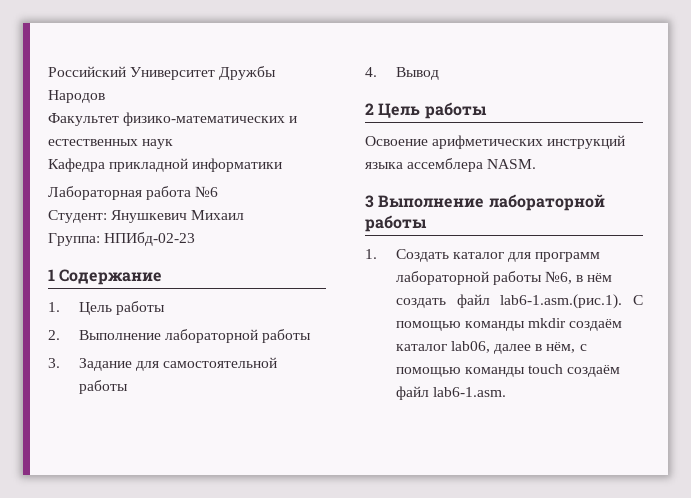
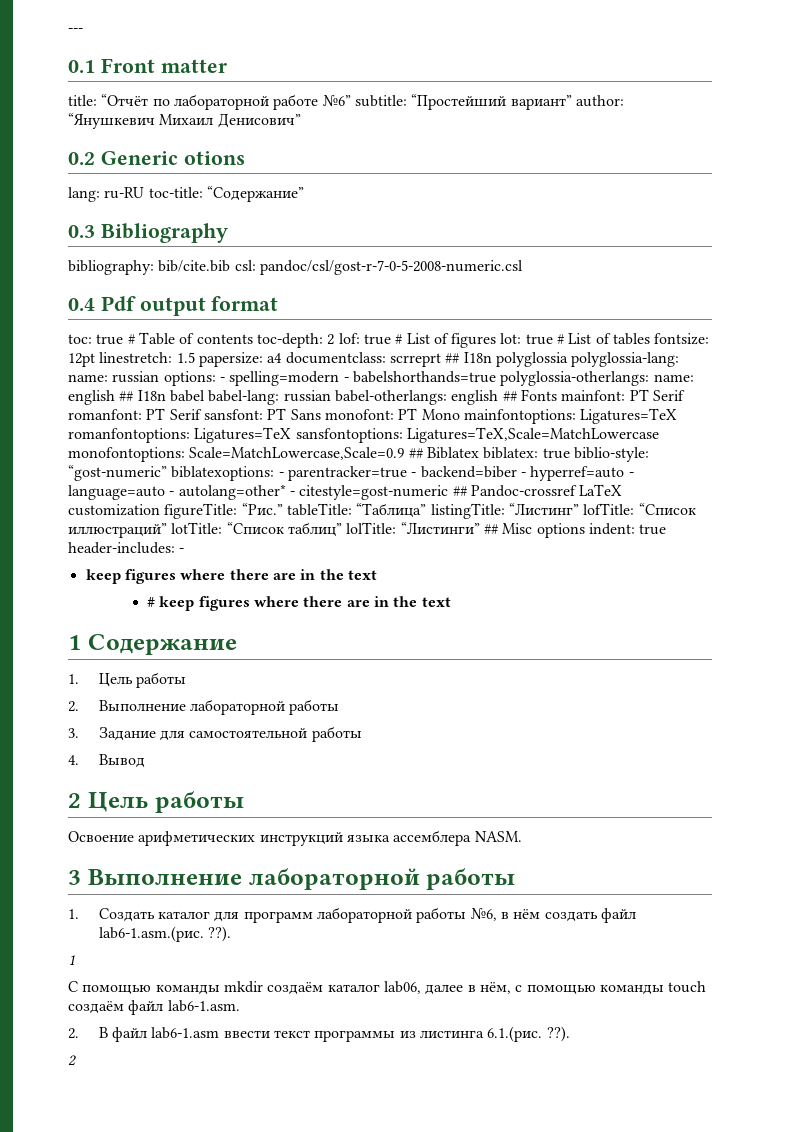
- Российский Университет Дружбы Народов
- Факультет физико-математических и естественных наук
- Кафедра прикладной информатики
- Лабораторная работа №6
- Студент: Янушкевич Михаил
- Группа: НПИбд-02-23
+ ---
+ 0.1 Front matter
+ title: “Отчёт по лабораторной работе №6” subtitle: “Простейший вариант” author: “Янушкевич Михаил Денисович”
+ 0.2 Generic otions
+ lang: ru-RU toc-title: “Содержание”
+ 0.3 Bibliography
+ bibliography: bib/cite.bib csl: pandoc/csl/gost-r-7-0-5-2008-numeric.csl
+ 0.4 Pdf output format
+ toc: true # Table of contents toc-depth: 2 lof: true # List of figures lot: true # List of tables fontsize: 12pt linestretch: 1.5 papersize: a4 documentclass: scrreprt ## I18n polyglossia polyglossia-lang: name: russian options: - spelling=modern - babelshorthands=true polyglossia-otherlangs: name: english ## I18n babel babel-lang: russian babel-otherlangs: english ## Fonts mainfont: PT Serif romanfont: PT Serif sansfont: PT Sans monofont: PT Mono mainfontoptions: Ligatures=TeX romanfontoptions: Ligatures=TeX sansfontoptions: Ligatures=TeX,Scale=MatchLowercase monofontoptions: Scale=MatchLowercase,Scale=0.9 ## Biblatex biblatex: true biblio-style: “gost-numeric” biblatexoptions: - parentracker=true - backend=biber - hyperref=auto - language=auto - autolang=other* - citestyle=gost-numeric ## Pandoc-crossref LaTeX customization figureTitle: “Рис.” tableTitle: “Таблица” listingTitle: “Листинг” lofTitle: “Список иллюстраций” lotTitle: “Список таблиц” lolTitle: “Листинги” ## Misc options indent: true header-includes: -
+ keep figures where there are in the text
+ # keep figures where there are in the text
- 1. Создать каталог для программ лабораторной работы №6, в нём создать файл lab6-1.asm.(рис.1). С помощью команды mkdir создаём каталог lab06, далее в нём, с помощью команды touch создаём файл lab6-1.asm.
+ 1. Создать каталог для программ лабораторной работы №6, в нём создать файл lab6-1.asm.(рис. ??).
+ 1
+ С помощью команды mkdir создаём каталог lab06, далее в нём, с помощью команды touch создаём файл lab6-1.asm.
+ 2. В файл lab6-1.asm ввести текст программы из листинга 6.1.(рис. ??).
+ 2

